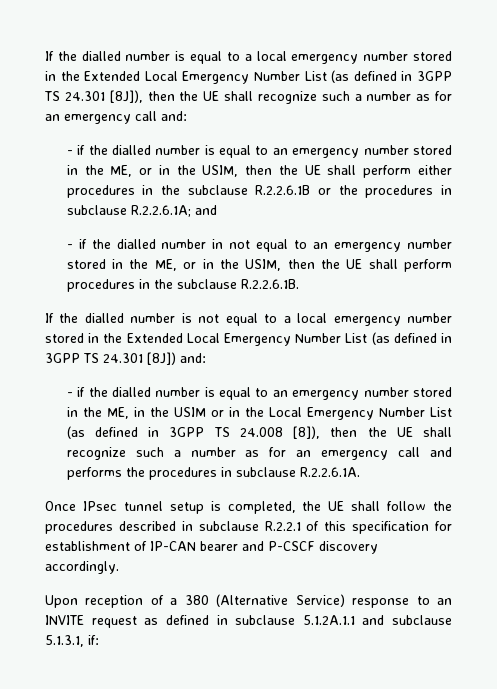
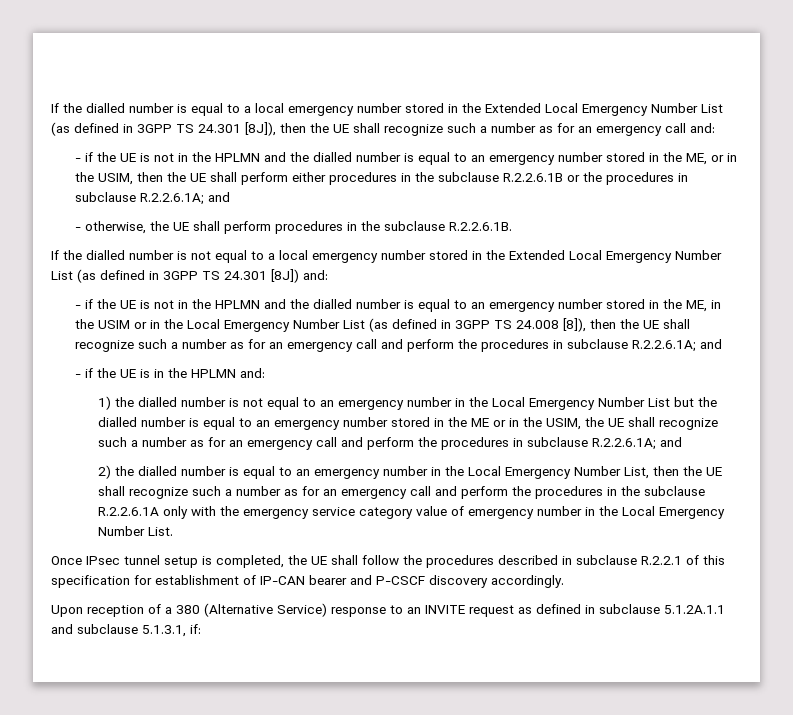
- - if the dialled number is equal to an emergency number stored in the ME, or in the USIM, then the UE shall perform either procedures in the subclause R.2.2.6.1B or the procedures in subclause R.2.2.6.1A; and
+ - if the UE is not in the HPLMN and the dialled number is equal to an emergency number stored in the ME, or in the USIM, then the UE shall perform either procedures in the subclause R.2.2.6.1B or the procedures in subclause R.2.2.6.1A; and
- - if the dialled number in not equal to an emergency number stored in the ME, or in the USIM, then the UE shall perform procedures in the subclause R.2.2.6.1B.
+ - otherwise, the UE shall perform procedures in the subclause R.2.2.6.1B.
- - if the dialled number is equal to an emergency number stored in the ME, in the USIM or in the Local Emergency Number List (as defined in 3GPP TS 24.008 [8]), then the UE shall recognize such a number as for an emergency call and performs the procedures in subclause R.2.2.6.1A.
+ - if the UE is not in the HPLMN and the dialled number is equal to an emergency number stored in the ME, in the USIM or in the Local Emergency Number List (as defined in 3GPP TS 24.008 [8]), then the UE shall recognize such a number as for an emergency call and perform the procedures in subclause R.2.2.6.1A; and
+ - if the UE is in the HPLMN and:
+ 1) the dialled number is not equal to an emergency number in the Local Emergency Number List but the dialled number is equal to an emergency number stored in the ME or in the USIM, the UE shall recognize such a number as for an emergency call and perform the procedures in subclause R.2.2.6.1A; and
+ 2) the dialled number is equal to an emergency number in the Local Emergency Number List, then the UE shall recognize such a number as for an emergency call and perform the procedures in the subclause R.2.2.6.1A only with the emergency service category value of emergency number in the Local Emergency Number List.

